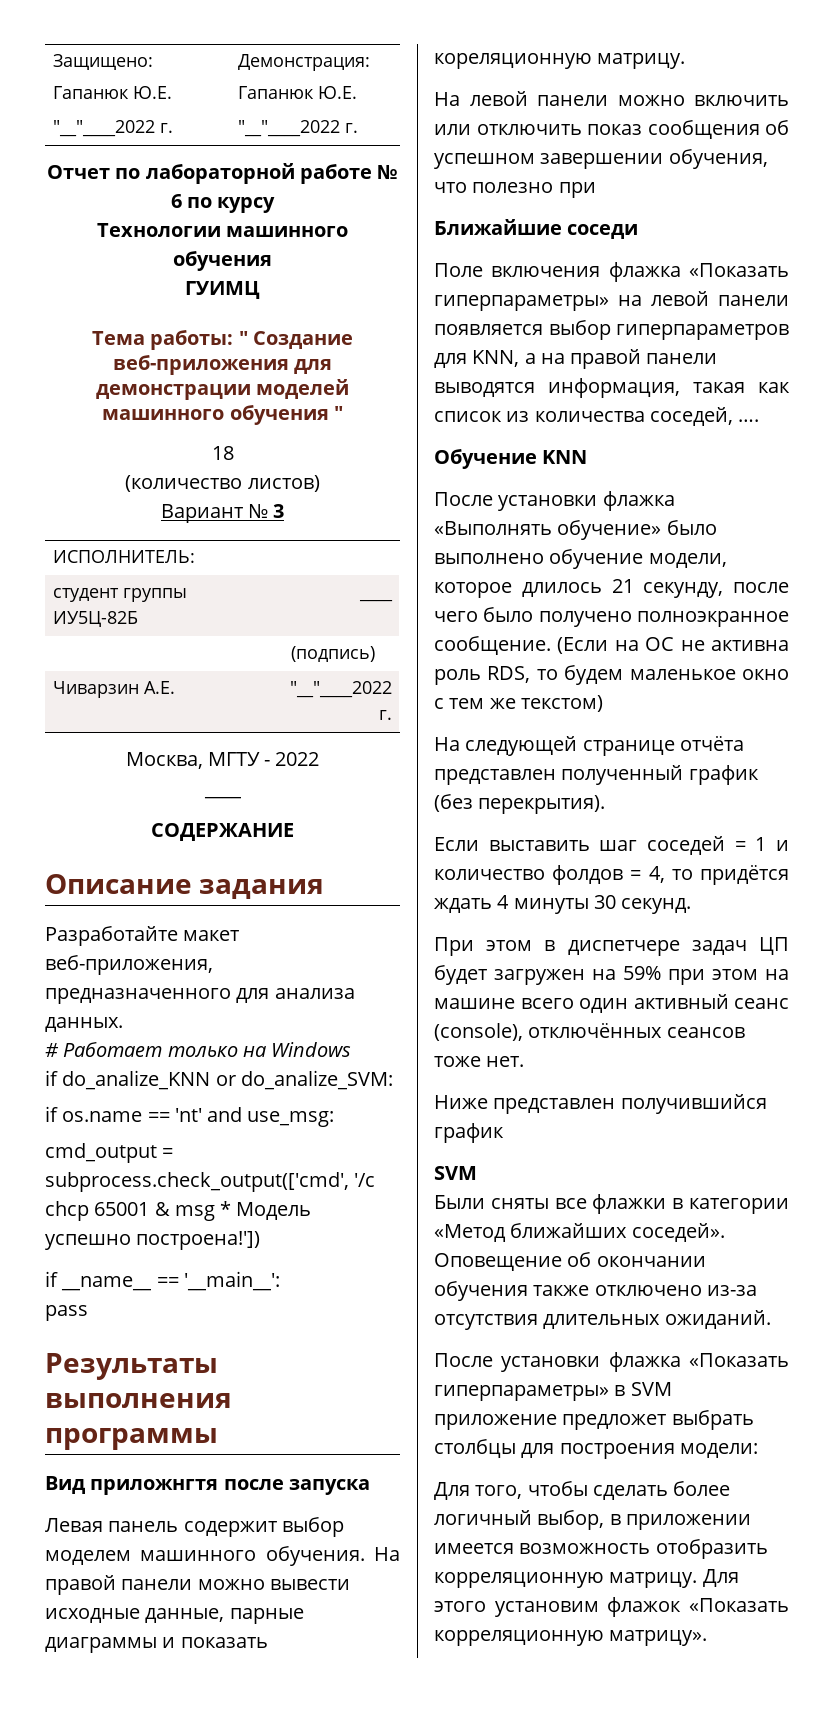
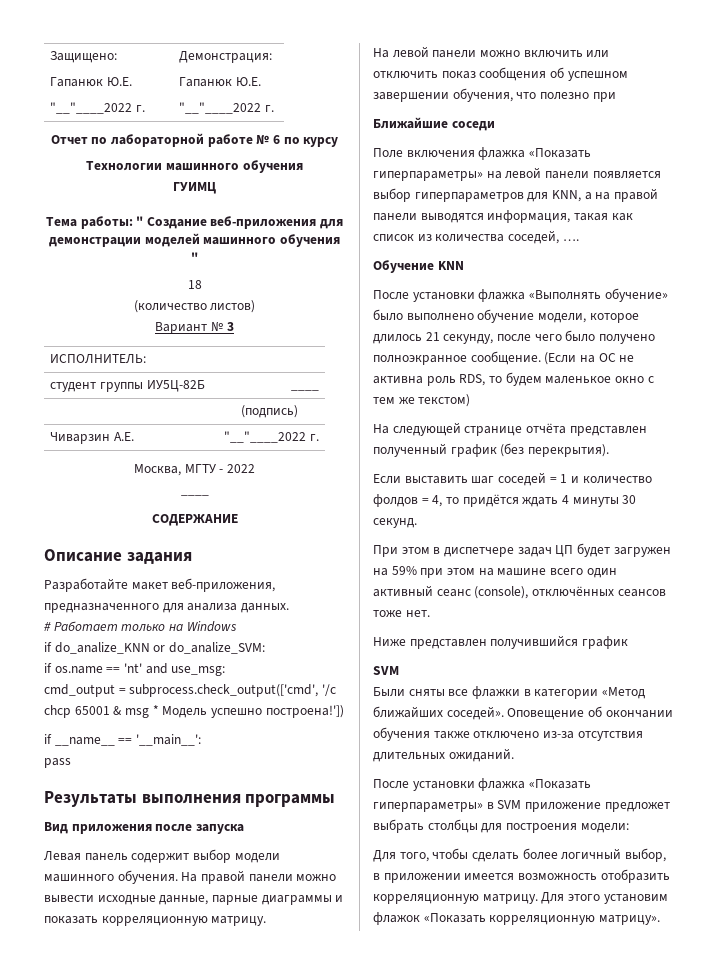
- Вид приложнгтя после запуска
+ Вид приложения после запуска
- Левая панель содержит выбор моделем машинного обучения.
+ Левая панель содержит выбор модели машинного обучения.
- На правой панели можно вывести исходные данные, парные диаграммы и показать кореляционную матрицу.
+ На правой панели можно вывести исходные данные, парные диаграммы и показать корреляционную матрицу.

